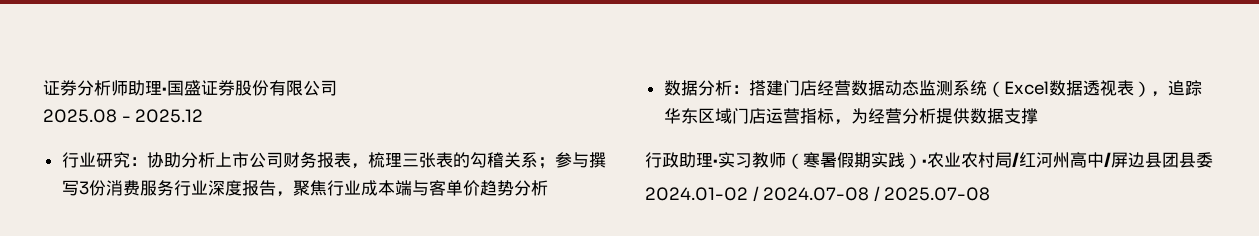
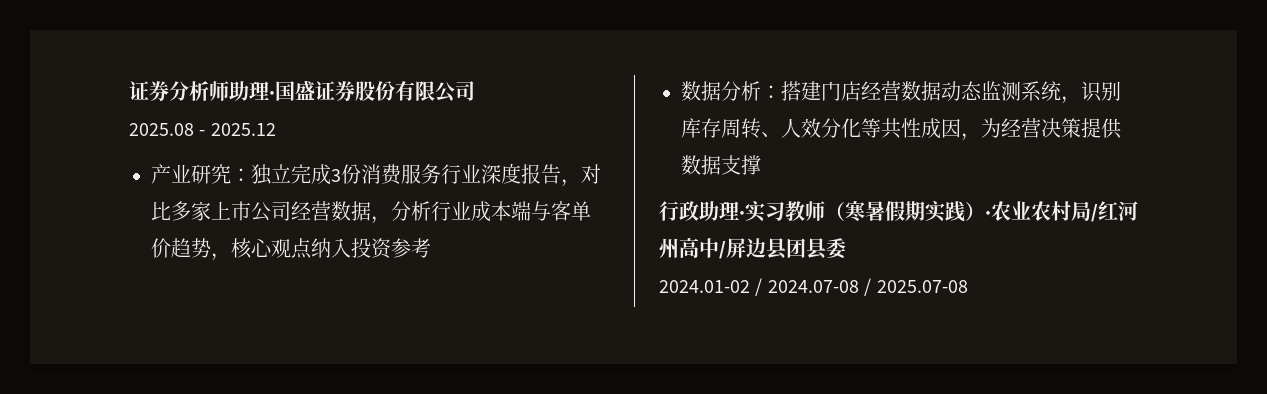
- 行业研究：协助分析上市公司财务报表，梳理三张表的勾稽关系；参与撰写3份消费服务行业深度报告，聚焦行业成本端与客单价趋势分析
+ 产业研究：独立完成3份消费服务行业深度报告，对比多家上市公司经营数据，分析行业成本端与客单价趋势，核心观点纳入投资参考
- 数据分析：搭建门店经营数据动态监测系统（Excel数据透视表），追踪华东区域门店运营指标，为经营分析提供数据支撑
+ 数据分析：搭建门店经营数据动态监测系统，识别库存周转、人效分化等共性成因，为经营决策提供数据支撑

